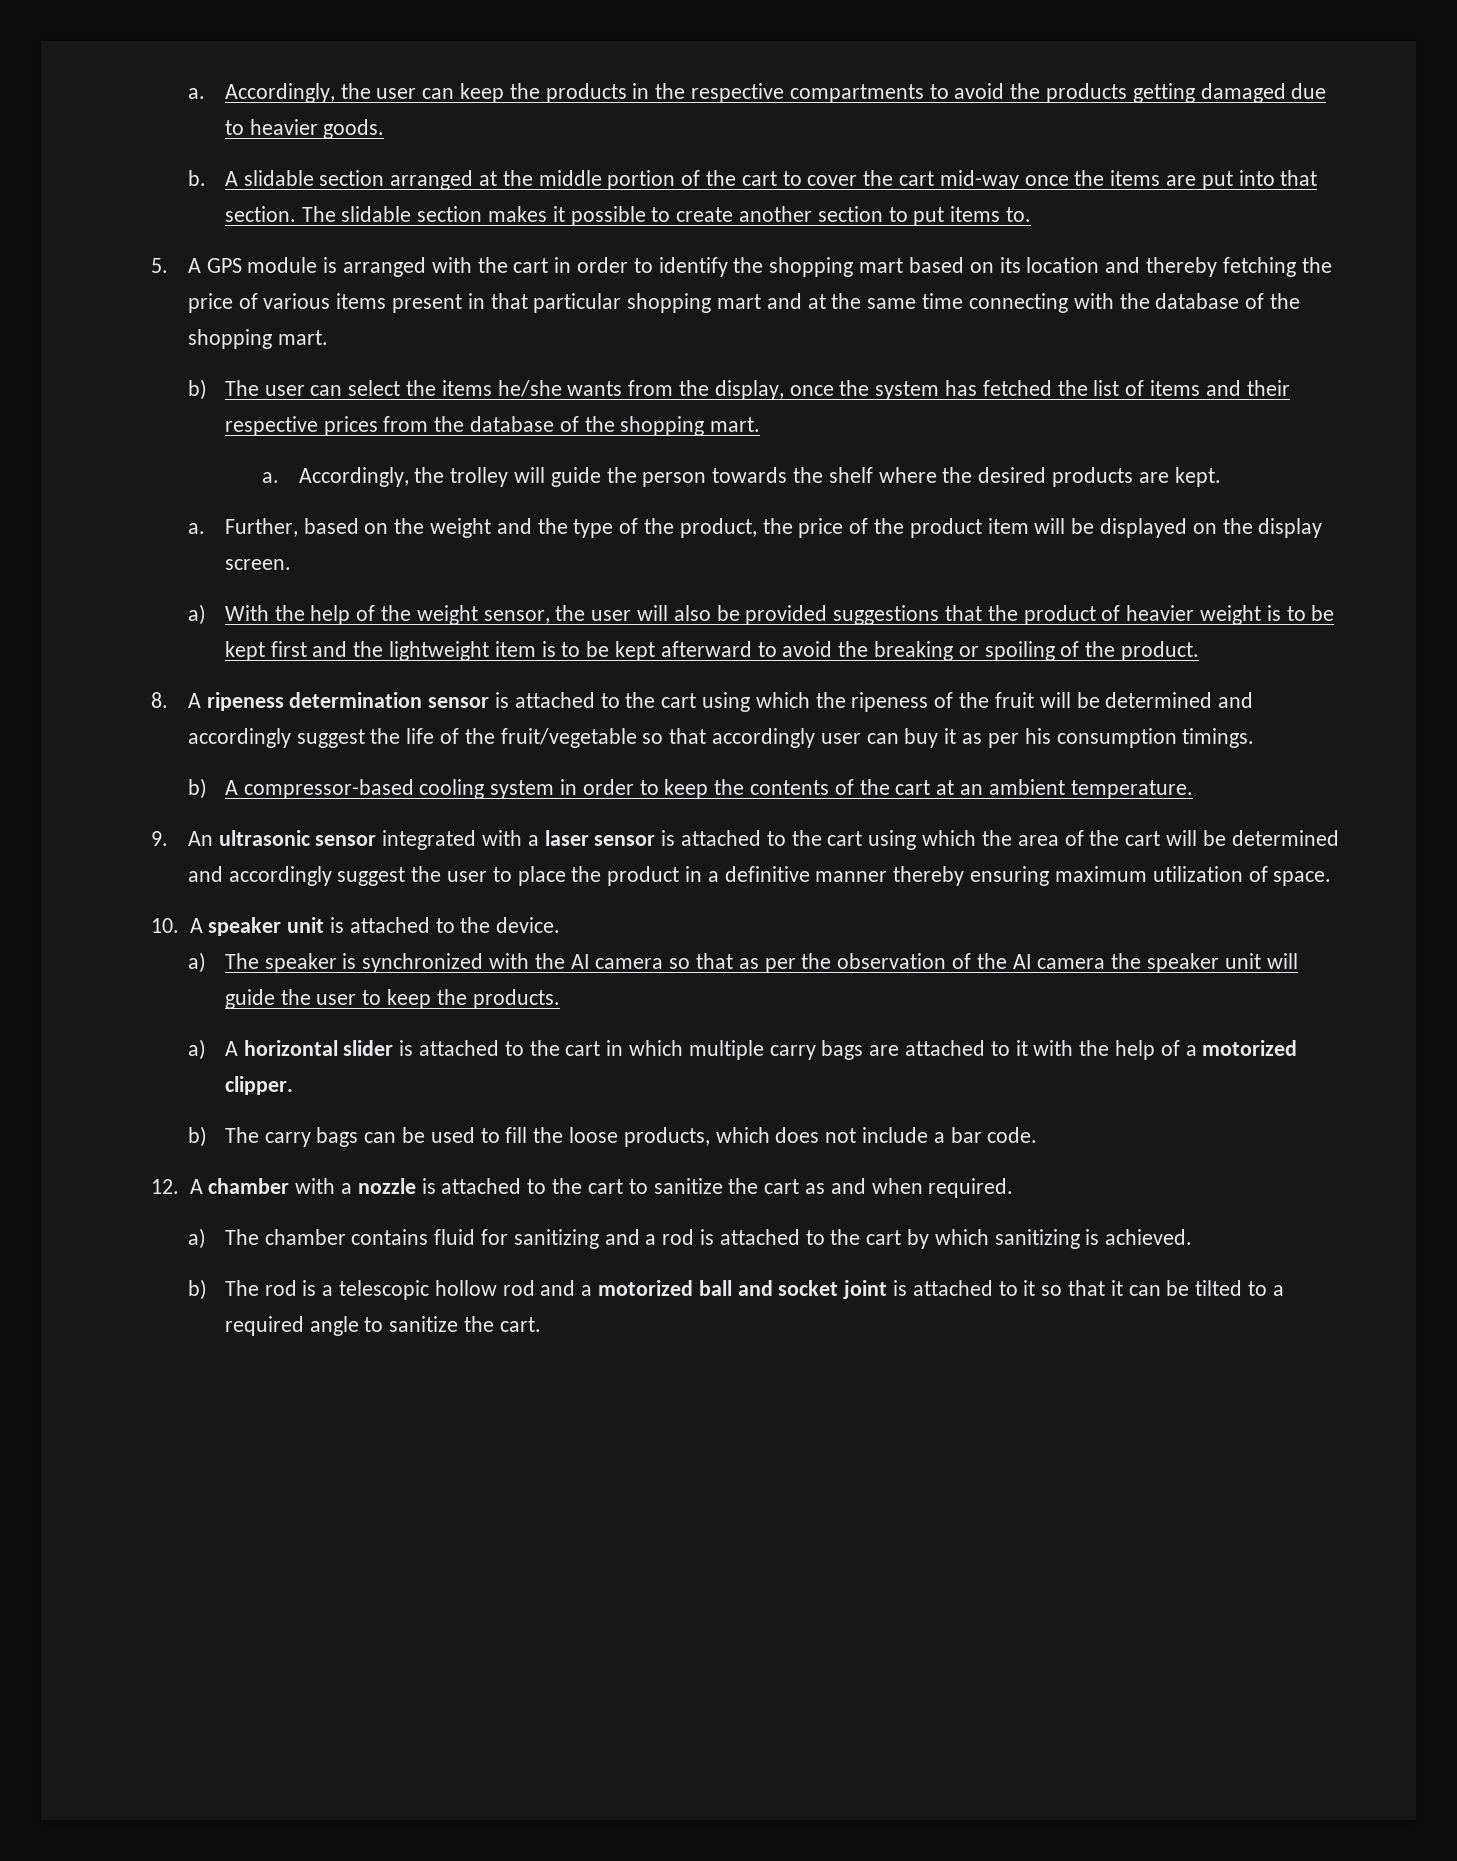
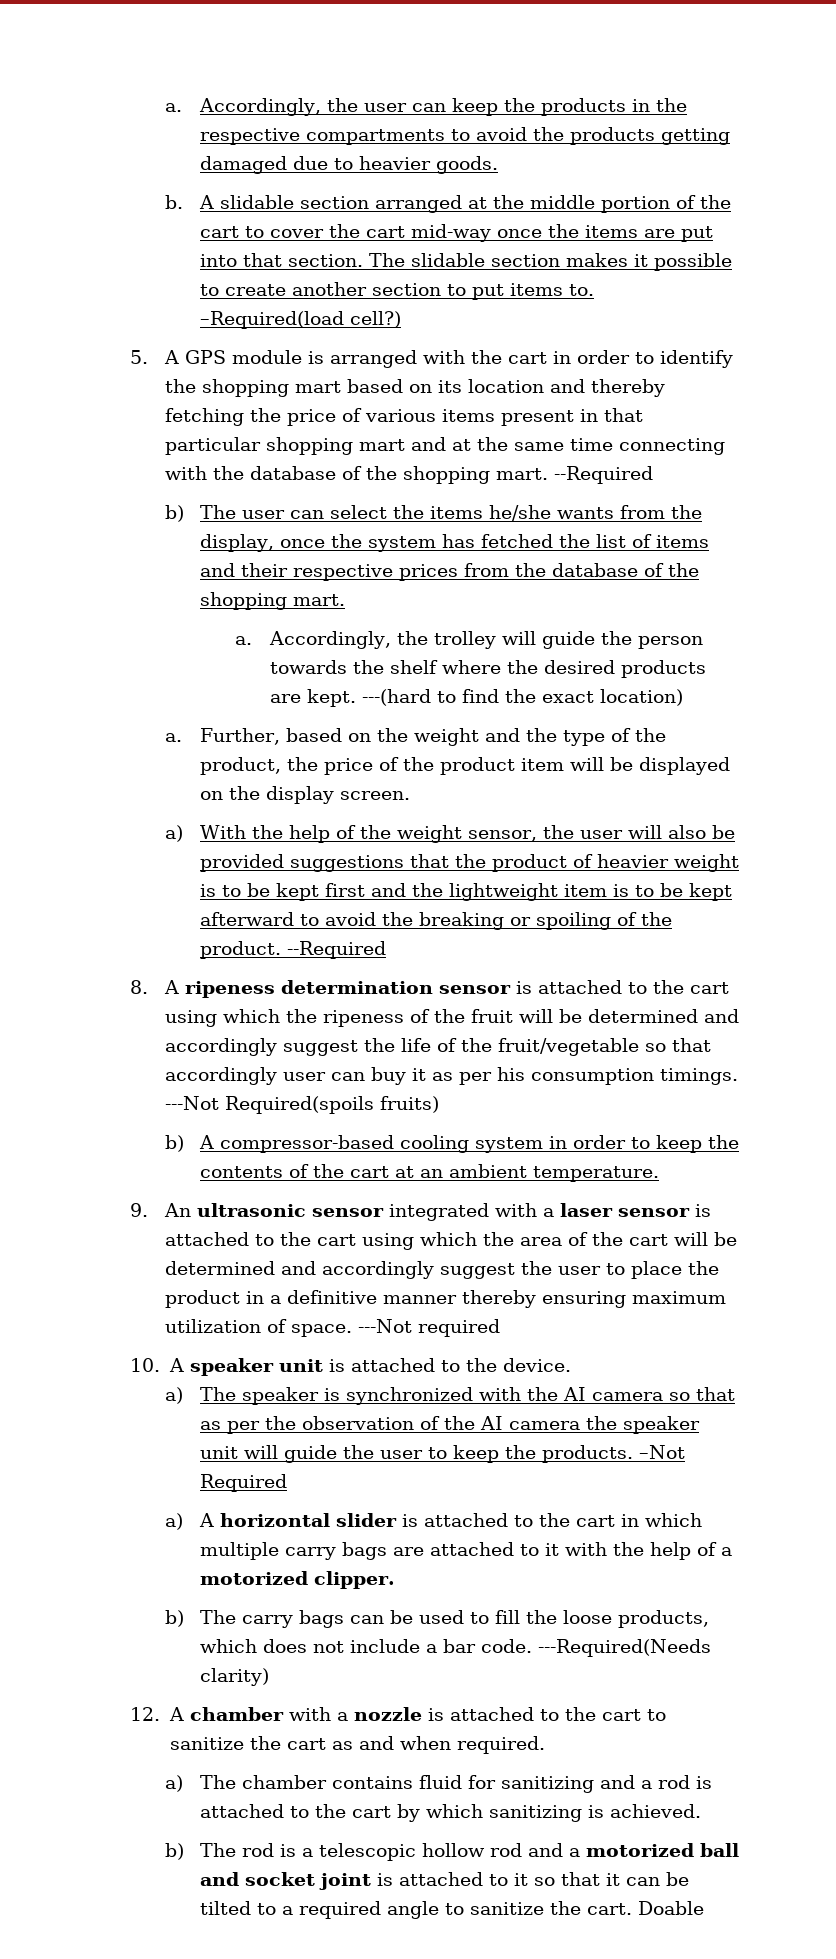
+ –Required(load cell?)
- 5. A GPS module is arranged with the cart in order to identify the shopping mart based on its location and thereby fetching the price of various items present in that particular shopping mart and at the same time connecting with the database of the shopping mart.
+ 5. A GPS module is arranged with the cart in order to identify the shopping mart based on its location and thereby fetching the price of various items present in that particular shopping mart and at the same time connecting with the database of the shopping mart. --Required
+ ---(hard to find the exact location)
- a) With the help of the weight sensor, the user will also be provided suggestions that the product of heavier weight is to be kept first and the lightweight item is to be kept afterward to avoid the breaking or spoiling of the product.
+ a) With the help of the weight sensor, the user will also be provided suggestions that the product of heavier weight is to be kept first and the lightweight item is to be kept afterward to avoid the breaking or spoiling of the product. --Required
+ ---Not Required(spoils fruits)
+ ---Not required
+ –Not Required
+ ---Required(Needs clarity)
+ Doable

